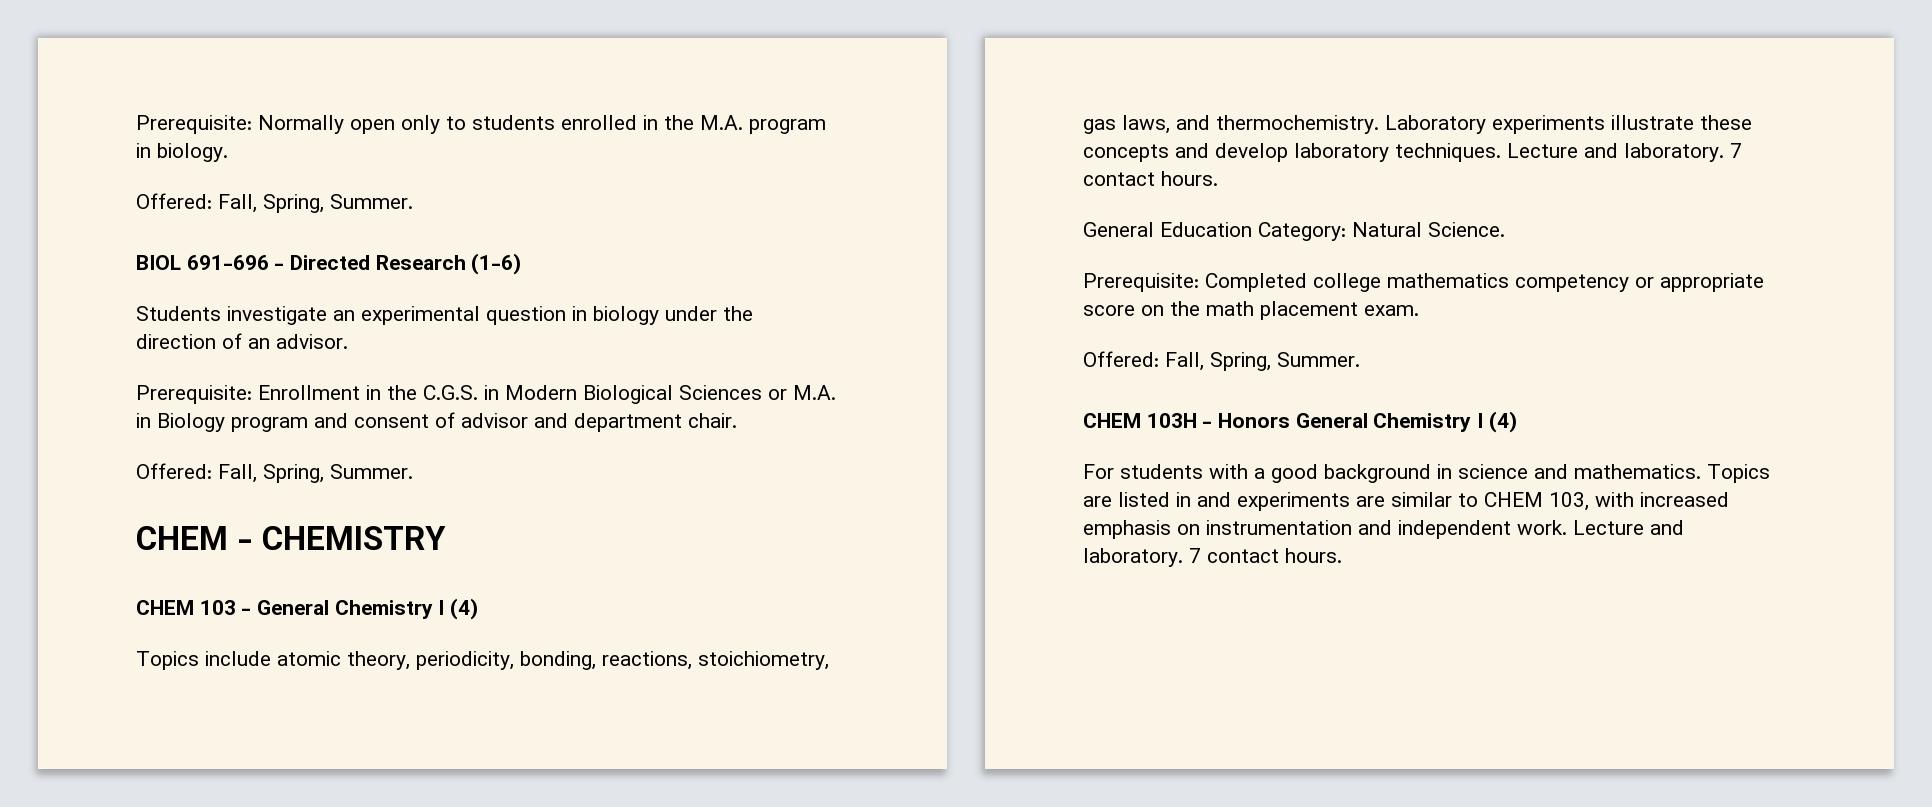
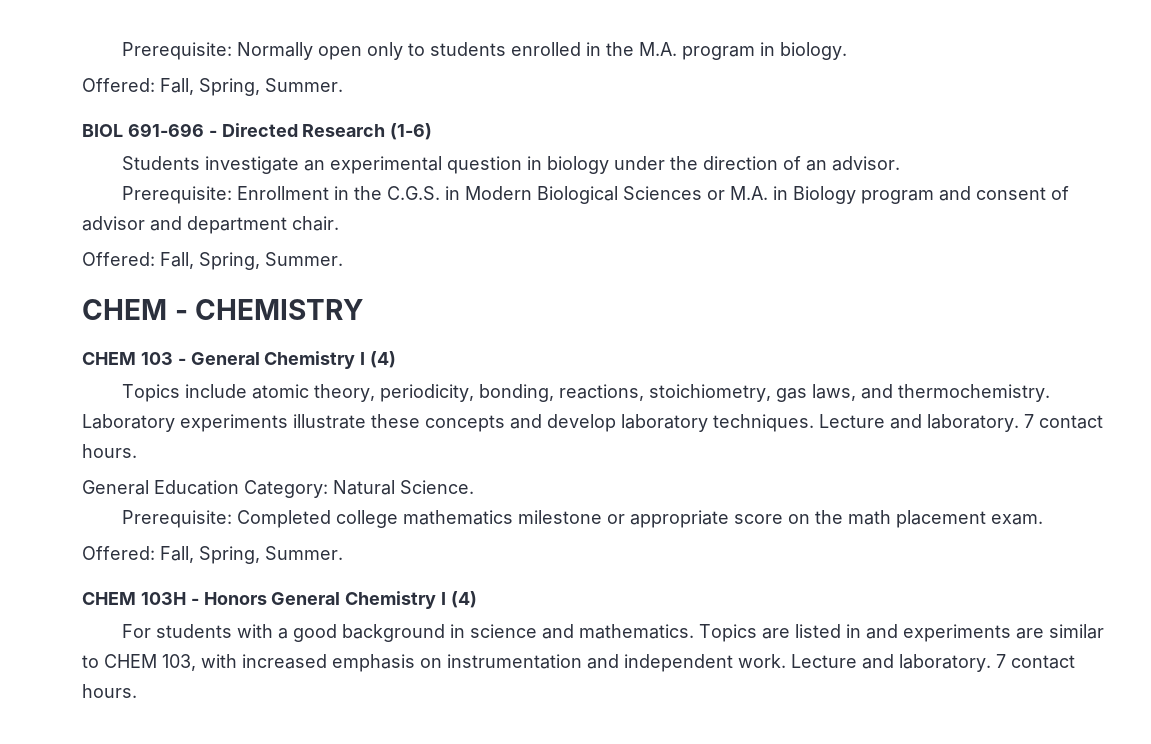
- Prerequisite: Completed college mathematics competency or appropriate score on the math placement exam.
+ Prerequisite: Completed college mathematics milestone or appropriate score on the math placement exam.

